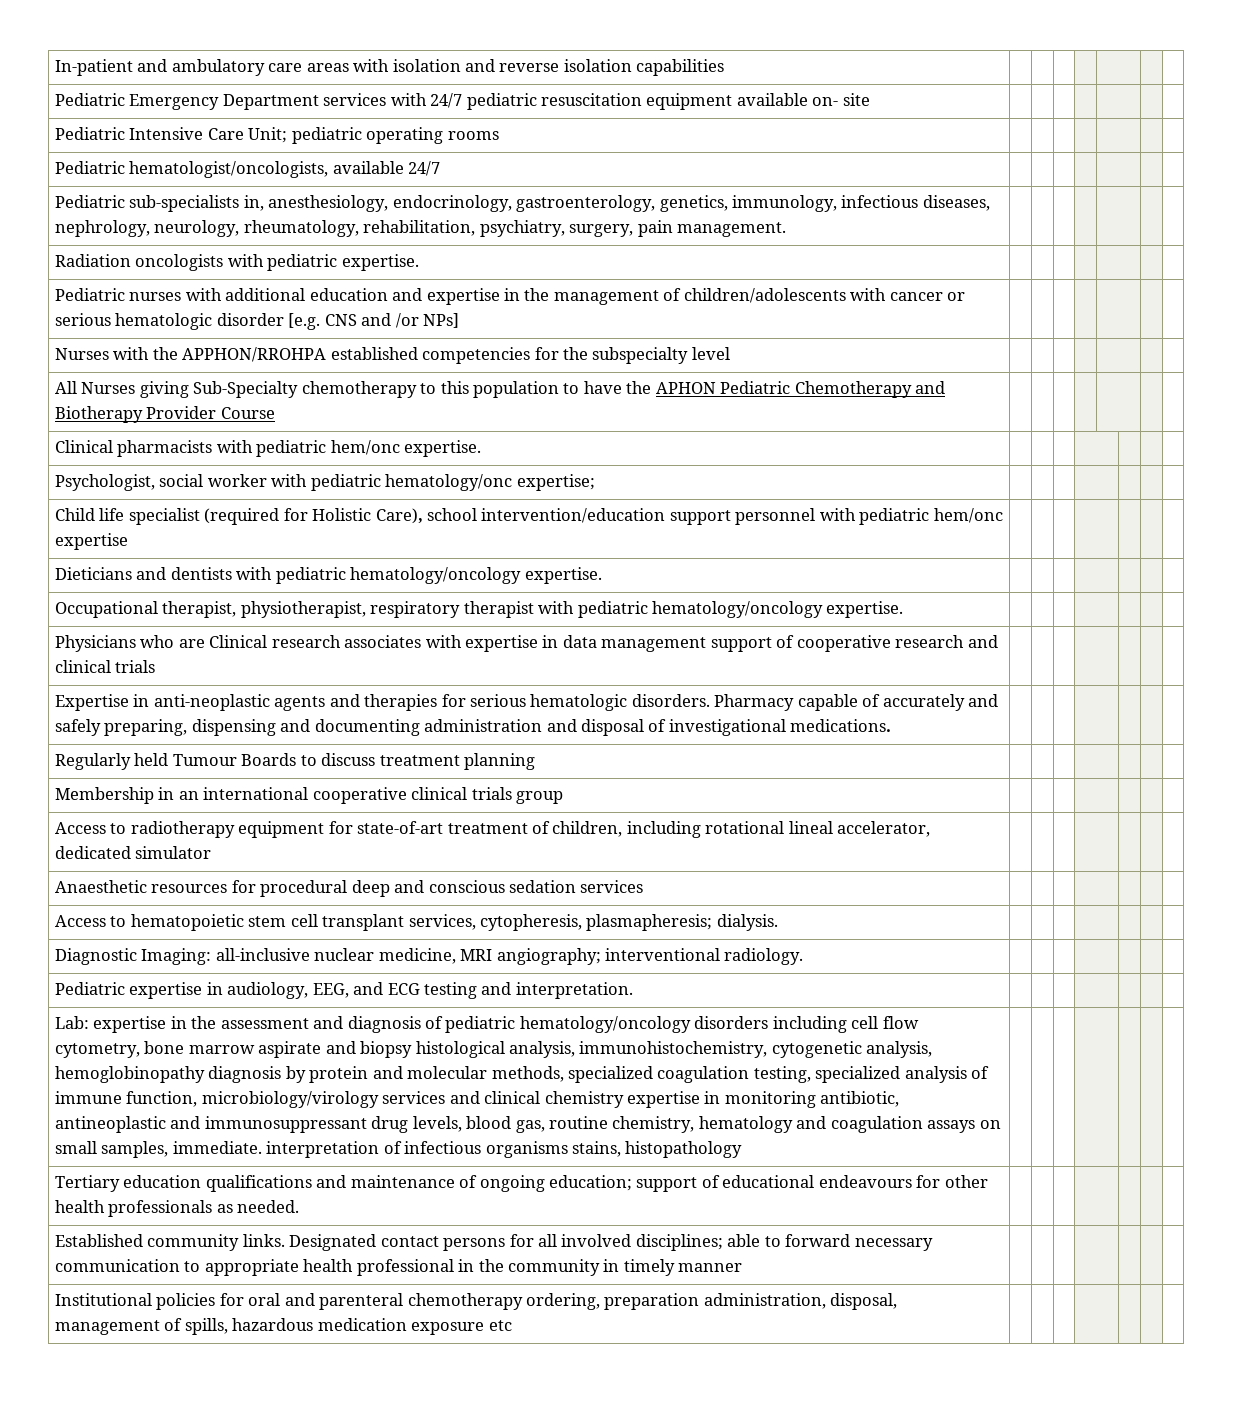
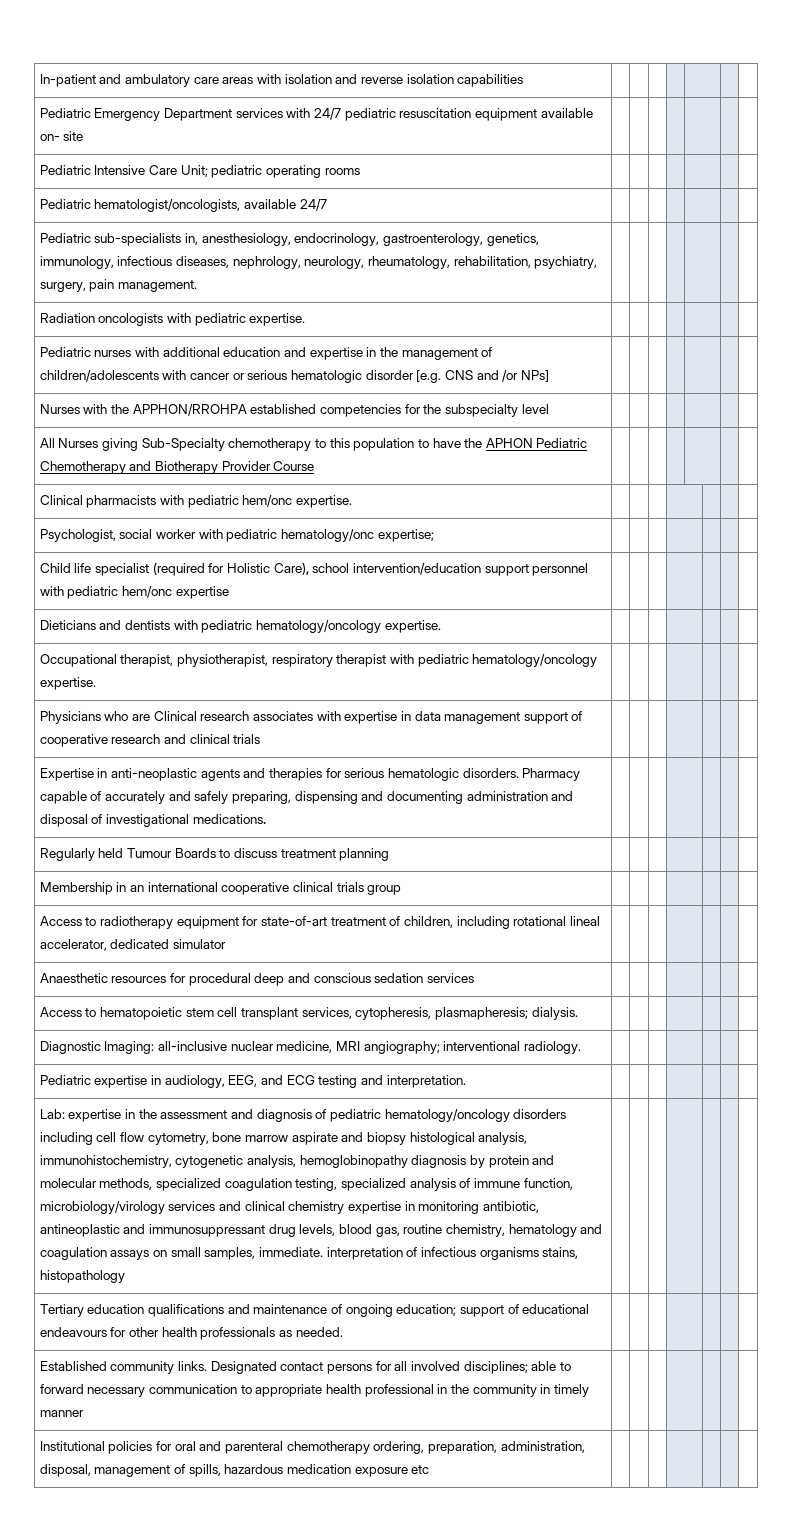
- Institutional policies for oral and parenteral chemotherapy ordering, preparation administration, disposal, management of spills, hazardous medication exposure etc | | | | | | |
+ Institutional policies for oral and parenteral chemotherapy ordering, preparation, administration, disposal, management of spills, hazardous medication exposure etc | | | | | | |

